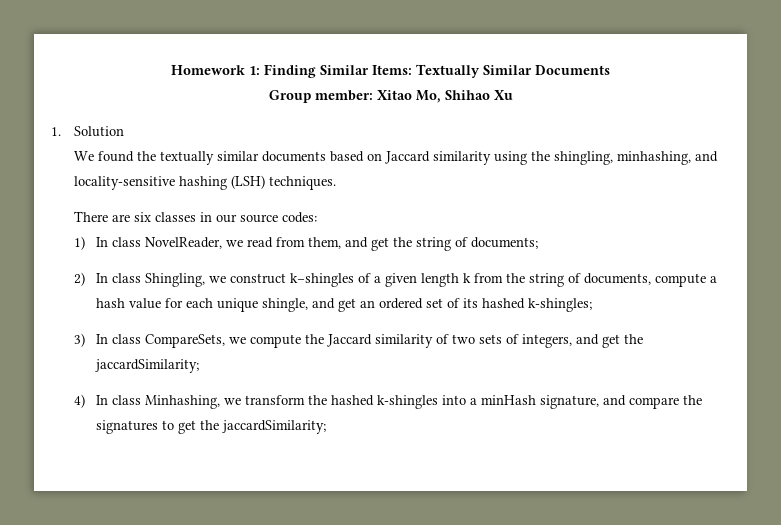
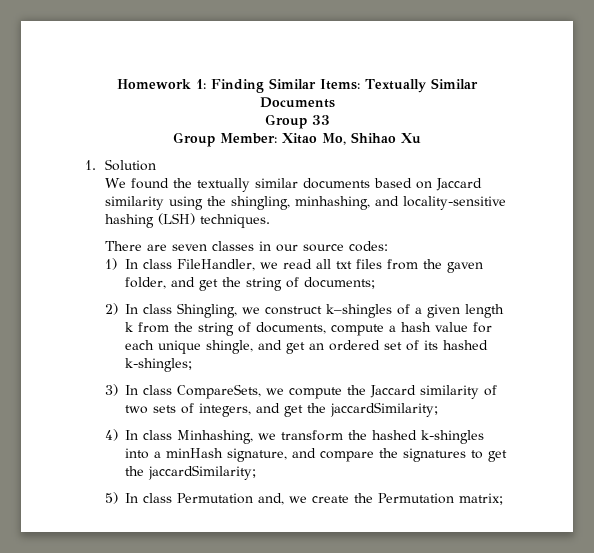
- Group member: Xitao Mo, Shihao Xu
+ Group 33
+ Group Member: Xitao Mo, Shihao Xu
- There are six classes in our source codes:
+ There are seven classes in our source codes:
- 1) In class NovelReader, we read from them, and get the string of documents;
+ 1) In class FileHandler, we read all txt files from the gaven folder, and get the string of documents;
+ 5) In class Permutation and, we create the Permutation matrix;

